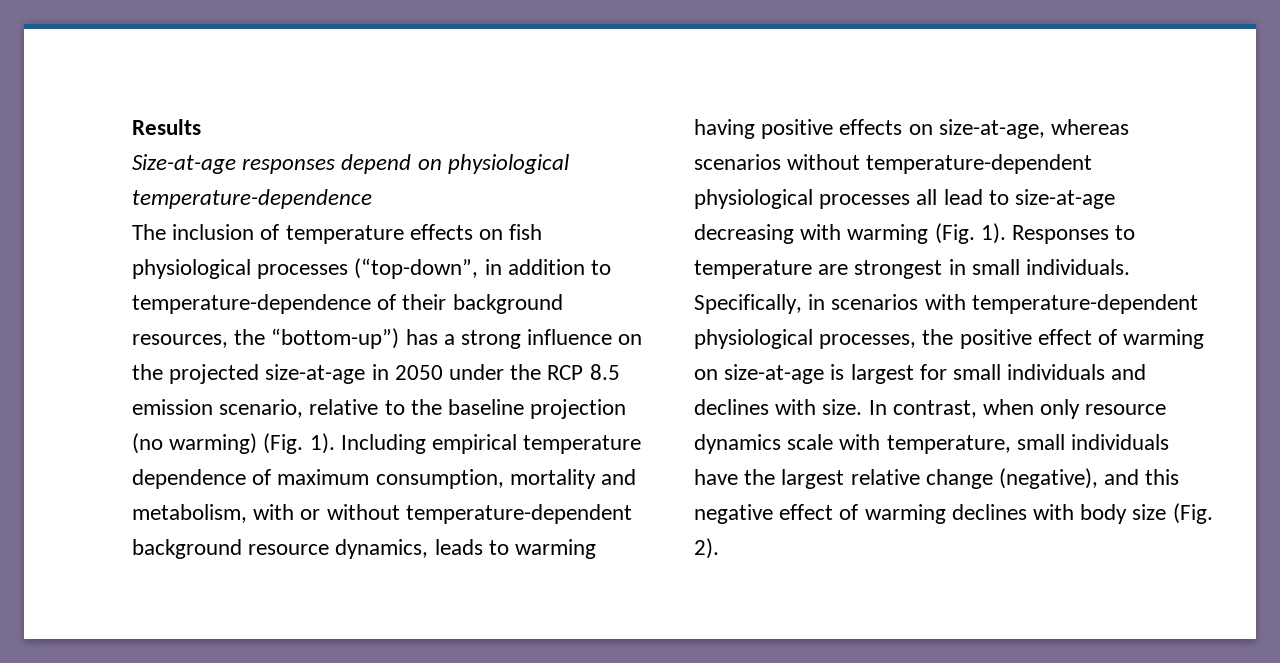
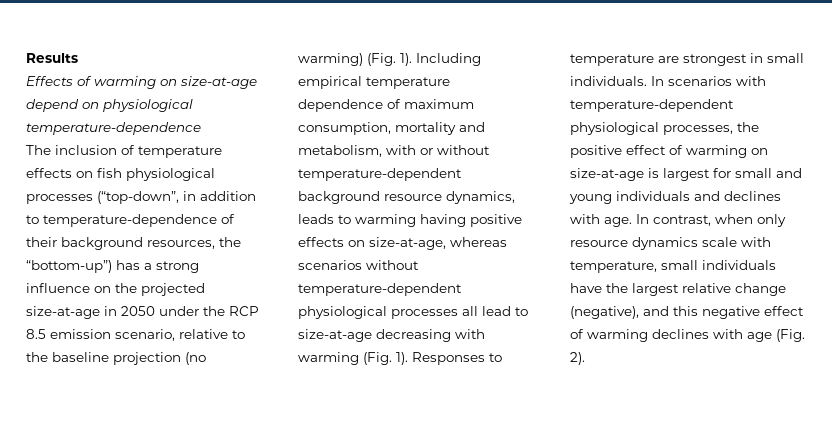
- Size-at-age responses depend on physiological temperature-dependence
+ Effects of warming on size-at-age depend on physiological temperature-dependence
- Specifically, in scenarios with temperature-dependent physiological processes, the positive effect of warming on size-at-age is largest for small individuals and declines with size.
+ In scenarios with temperature-dependent physiological processes, the positive effect of warming on size-at-age is largest for small and young individuals and declines with age.
- In contrast, when only resource dynamics scale with temperature, small individuals have the largest relative change (negative), and this negative effect of warming declines with body size (Fig. 2).
+ In contrast, when only resource dynamics scale with temperature, small individuals have the largest relative change (negative), and this negative effect of warming declines with age (Fig. 2).

